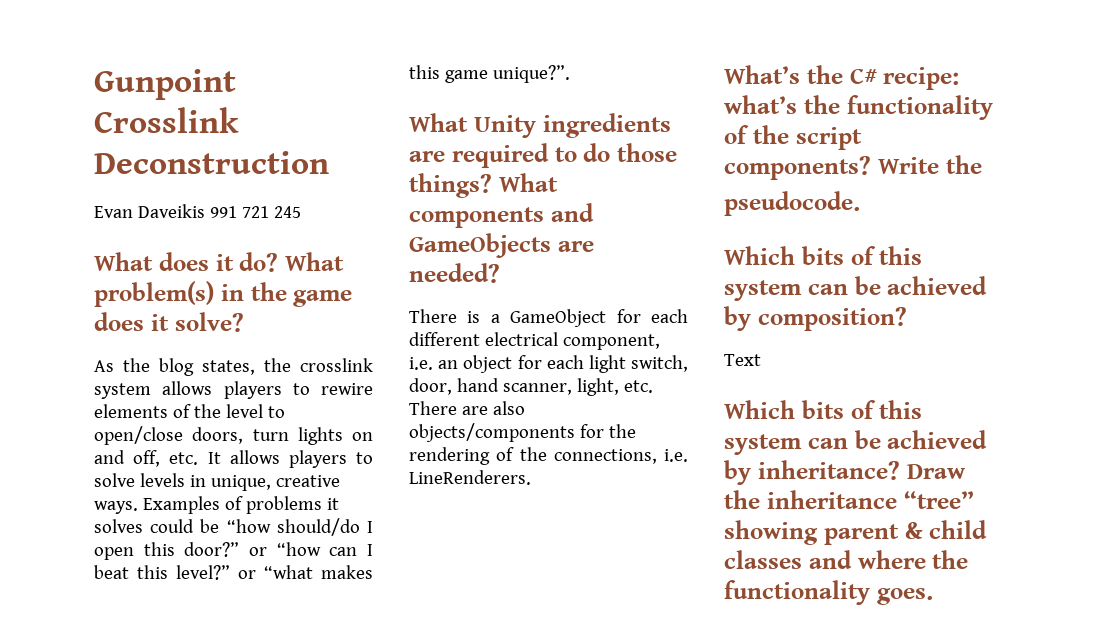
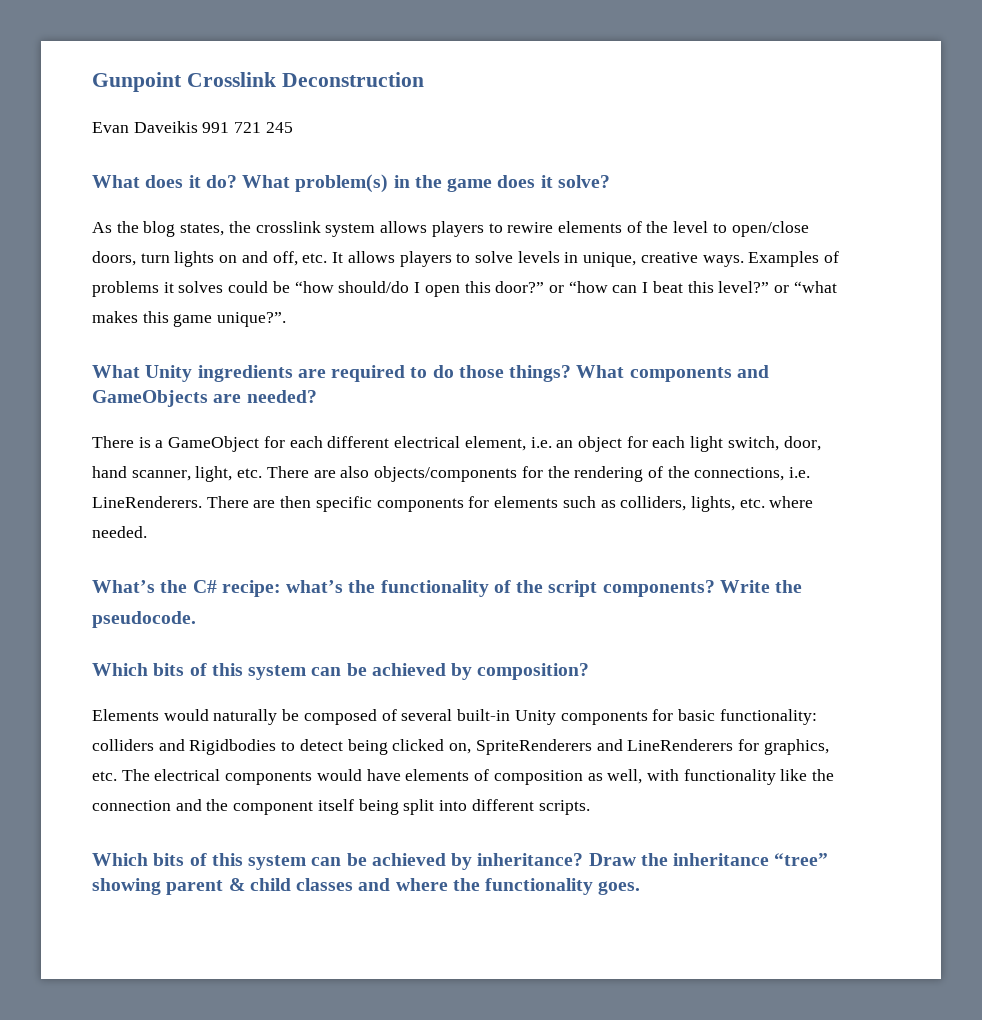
- There is a GameObject for each different electrical component, i.e. an object for each light switch, door, hand scanner, light, etc. There are also objects/components for the rendering of the connections, i.e. LineRenderers.
+ There is a GameObject for each different electrical element, i.e. an object for each light switch, door, hand scanner, light, etc. There are also objects/components for the rendering of the connections, i.e. LineRenderers. There are then specific components for elements such as colliders, lights, etc. where needed.
- Text
+ Elements would naturally be composed of several built-in Unity components for basic functionality: colliders and Rigidbodies to detect being clicked on, SpriteRenderers and LineRenderers for graphics, etc. The electrical components would have elements of composition as well, with functionality like the connection and the component itself being split into different scripts.

